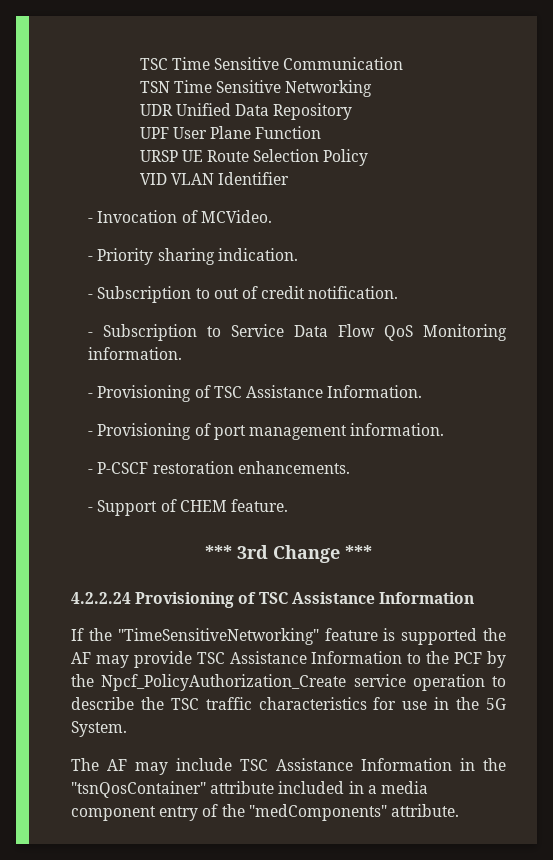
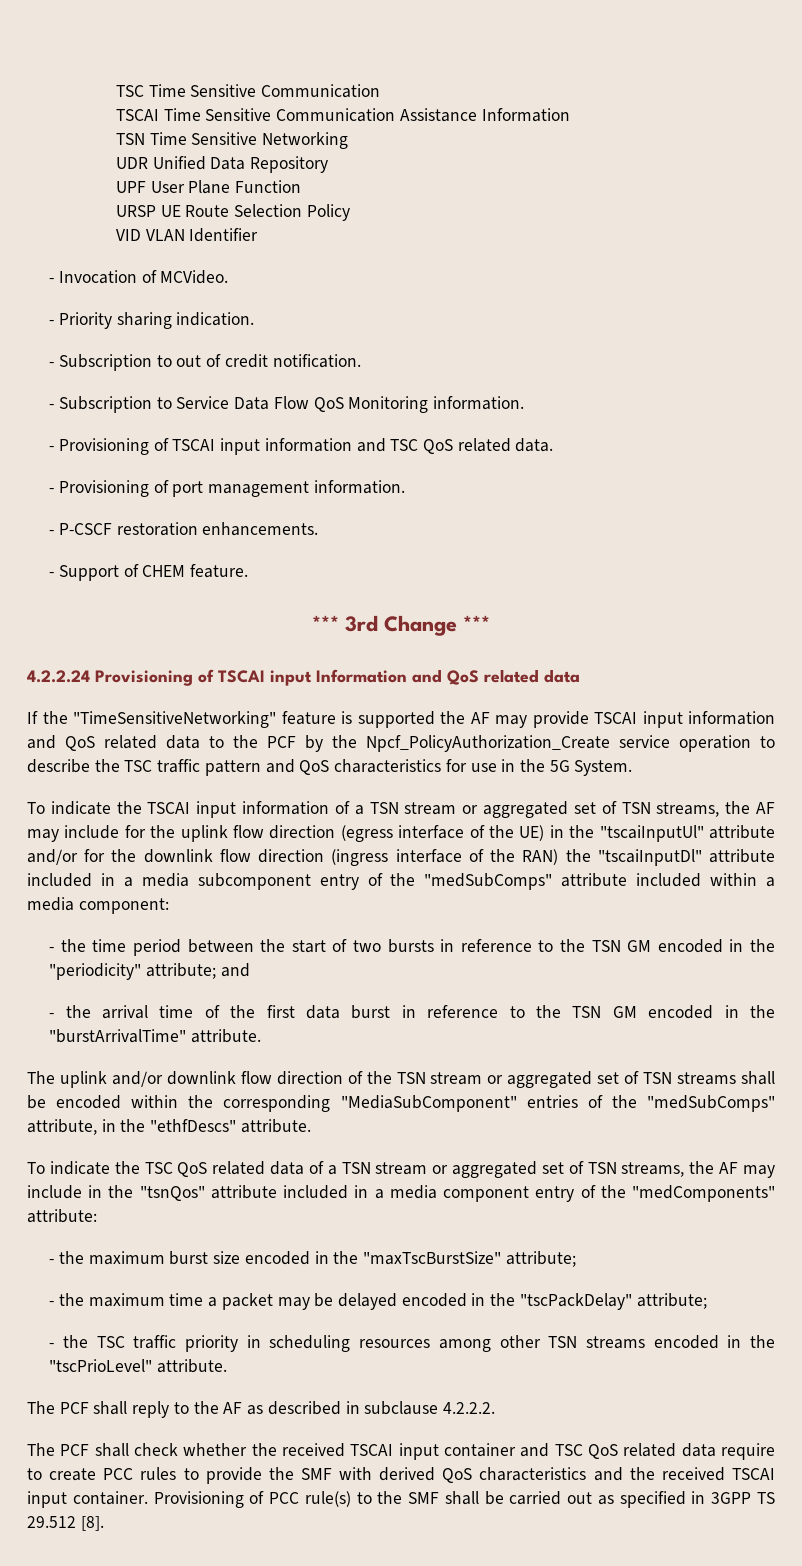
+ TSCAI Time Sensitive Communication Assistance Information
- - Provisioning of TSC Assistance Information.
+ - Provisioning of TSCAI input information and TSC QoS related data.
- 4.2.2.24 Provisioning of TSC Assistance Information
+ 4.2.2.24 Provisioning of TSCAI input Information and QoS related data
- If the "TimeSensitiveNetworking" feature is supported the AF may provide TSC Assistance Information to the PCF by the Npcf_PolicyAuthorization_Create service operation to describe the TSC traffic characteristics for use in the 5G System.
+ If the "TimeSensitiveNetworking" feature is supported the AF may provide TSCAI input information and QoS related data to the PCF by the Npcf_PolicyAuthorization_Create service operation to describe the TSC traffic pattern and QoS characteristics for use in the 5G System.
- The AF may include TSC Assistance Information in the "tsnQosContainer" attribute included in a media component entry of the "medComponents" attribute.
+ To indicate the TSCAI input information of a TSN stream or aggregated set of TSN streams, the AF may include for the uplink flow direction (egress interface of the UE) in the "tscaiInputUl" attribute and/or for the downlink flow direction (ingress interface of the RAN) the "tscaiInputDl" attribute included in a media subcomponent entry of the "medSubComps" attribute included within a media component:
+ - the time period between the start of two bursts in reference to the TSN GM encoded in the "periodicity" attribute; and
+ - the arrival time of the first data burst in reference to the TSN GM encoded in the "burstArrivalTime" attribute.
+ The uplink and/or downlink flow direction of the TSN stream or aggregated set of TSN streams shall be encoded within the corresponding "MediaSubComponent" entries of the "medSubComps" attribute, in the "ethfDescs" attribute.
+ To indicate the TSC QoS related data of a TSN stream or aggregated set of TSN streams, the AF may include in the "tsnQos" attribute included in a media component entry of the "medComponents" attribute:
+ - the maximum burst size encoded in the "maxTscBurstSize" attribute;
+ - the maximum time a packet may be delayed encoded in the "tscPackDelay" attribute;
+ - the TSC traffic priority in scheduling resources among other TSN streams encoded in the "tscPrioLevel" attribute.
+ The PCF shall reply to the AF as described in subclause 4.2.2.2.
+ The PCF shall check whether the received TSCAI input container and TSC QoS related data require to create PCC rules to provide the SMF with derived QoS characteristics and the received TSCAI input container. Provisioning of PCC rule(s) to the SMF shall be carried out as specified in 3GPP TS 29.512 [8].

